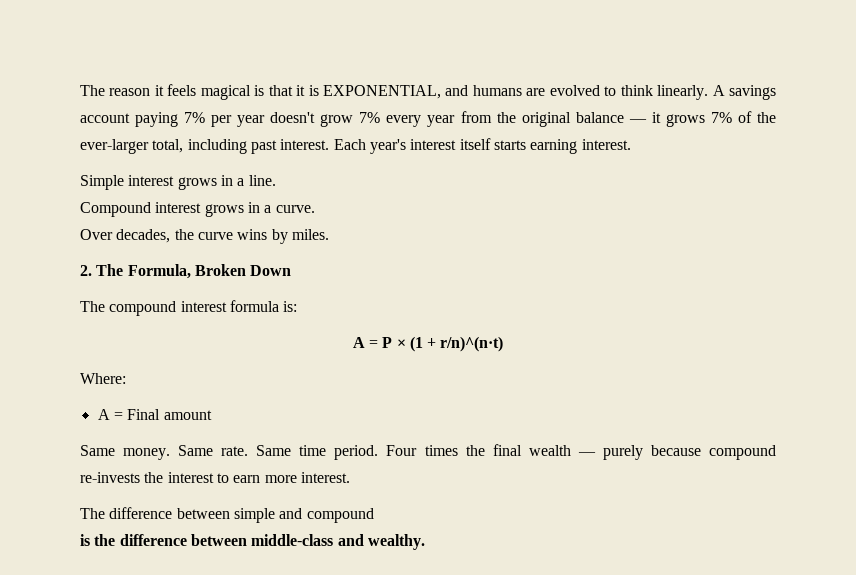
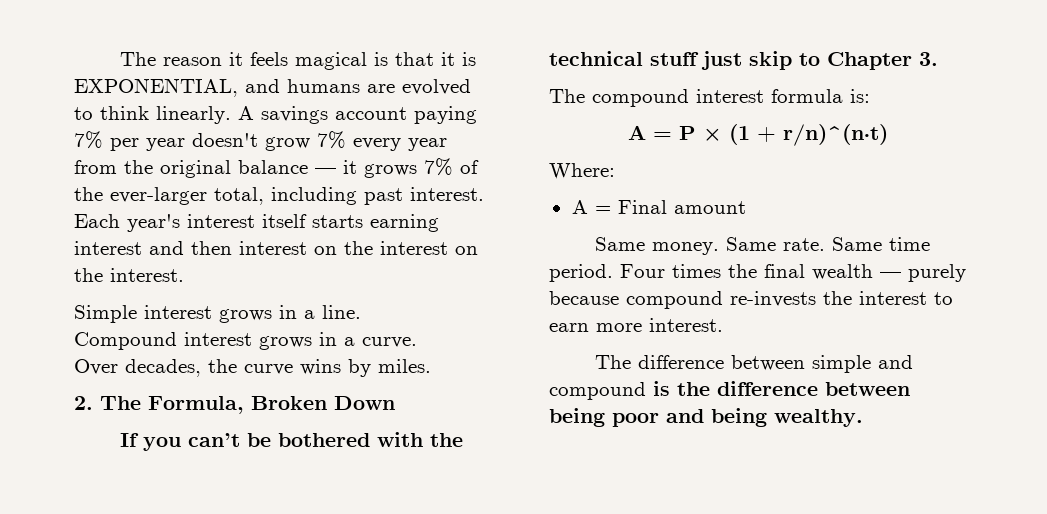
- Each year's interest itself starts earning interest.
+ Each year's interest itself starts earning interest and then interest on the interest on the interest.
+ If you can’t be bothered with the technical stuff just skip to Chapter 3.
- The difference between simple and compound
- is the difference between middle-class and wealthy.
+ The difference between simple and compound is the difference between being poor and being wealthy.

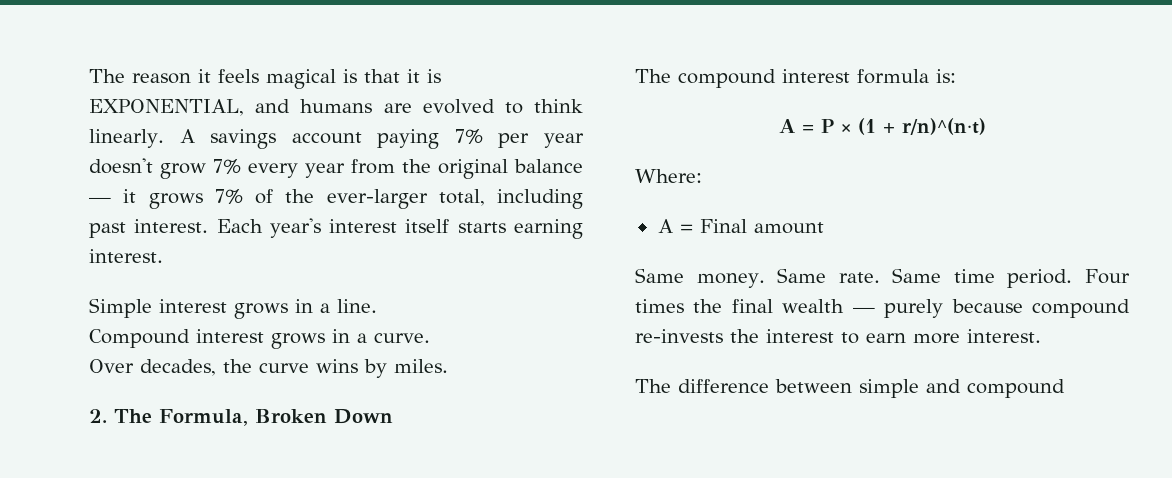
- Each year's interest itself starts earning interest and then interest on the interest on the interest.
+ Each year's interest itself starts earning interest.
- If you can’t be bothered with the technical stuff just skip to Chapter 3.
- The difference between simple and compound is the difference between being poor and being wealthy.
+ The difference between simple and compound

